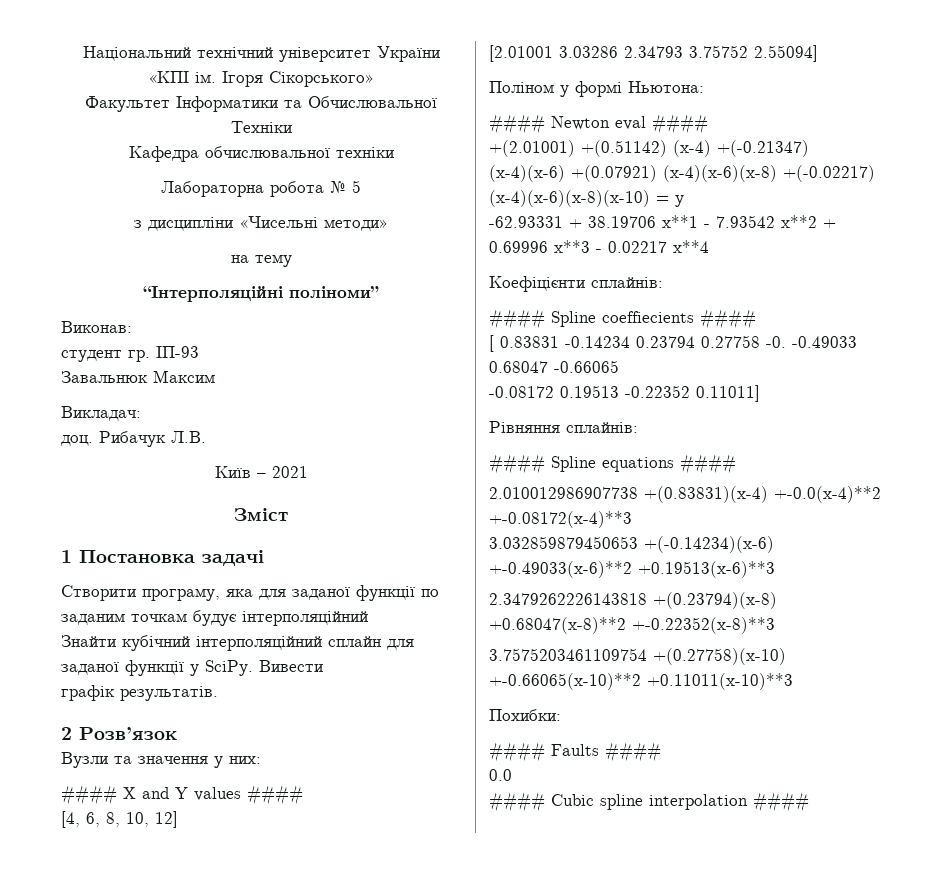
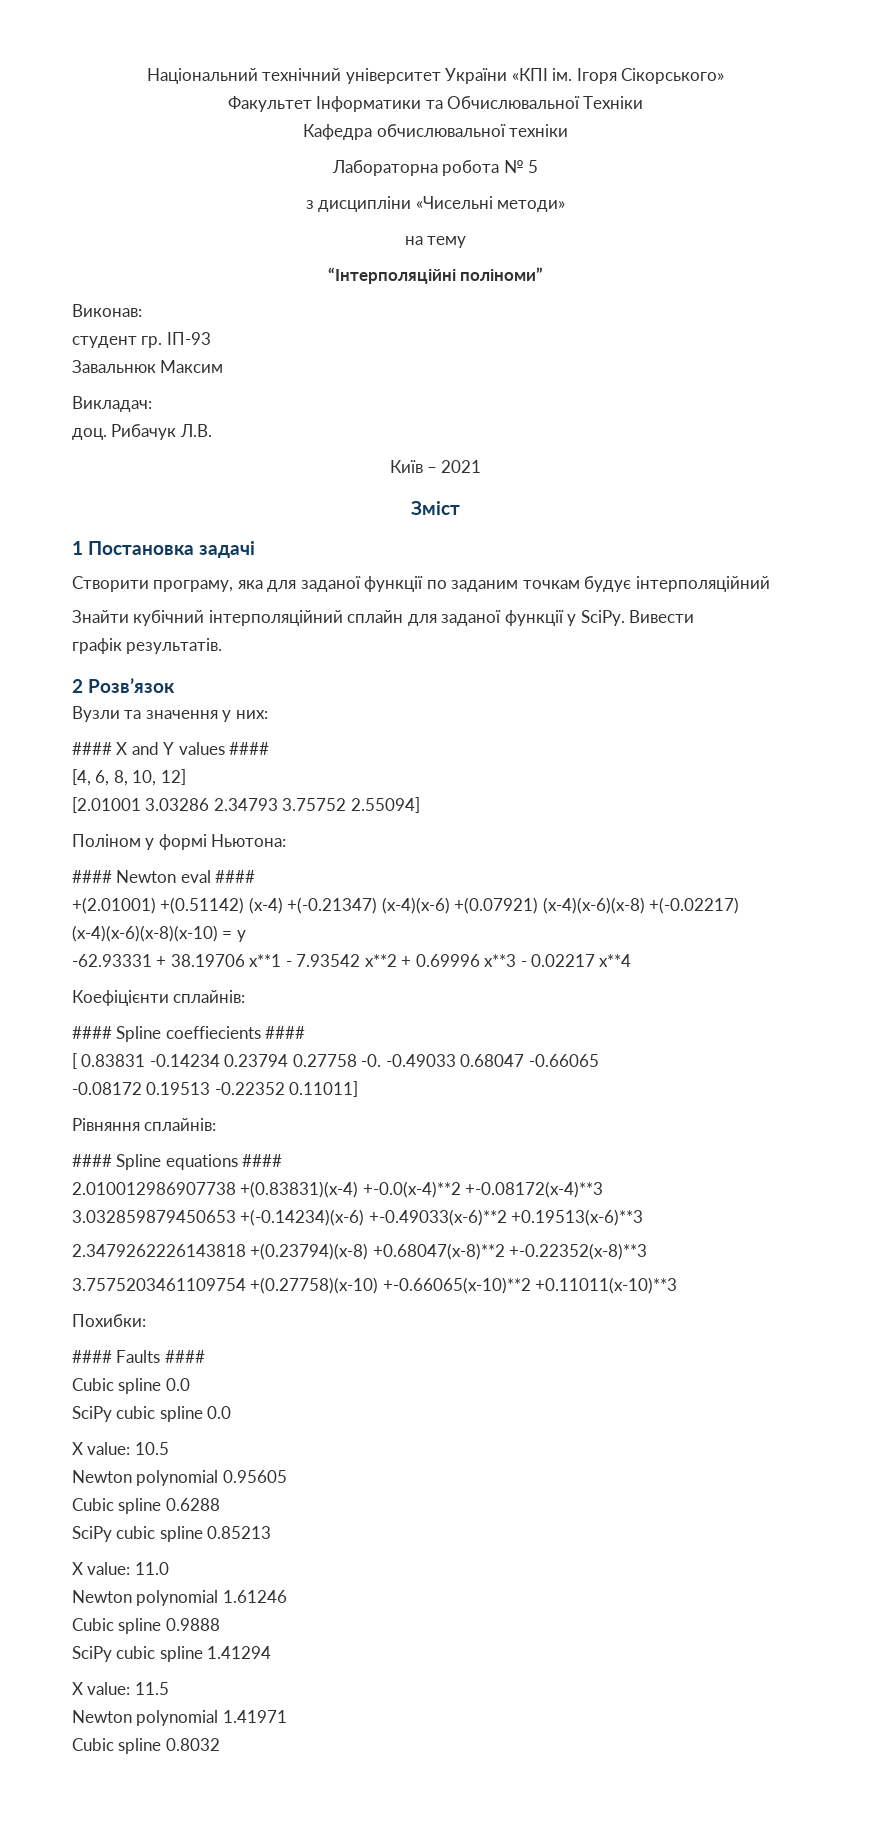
- 0.0
- #### Cubic spline interpolation ####
+ Cubic spline 0.0
+ SciPy cubic spline 0.0
+ X value: 10.5
+ Newton polynomial 0.95605
+ Cubic spline 0.6288
+ SciPy cubic spline 0.85213
+ X value: 11.0
+ Newton polynomial 1.61246
+ Cubic spline 0.9888
+ SciPy cubic spline 1.41294
+ X value: 11.5
+ Newton polynomial 1.41971
+ Cubic spline 0.8032

